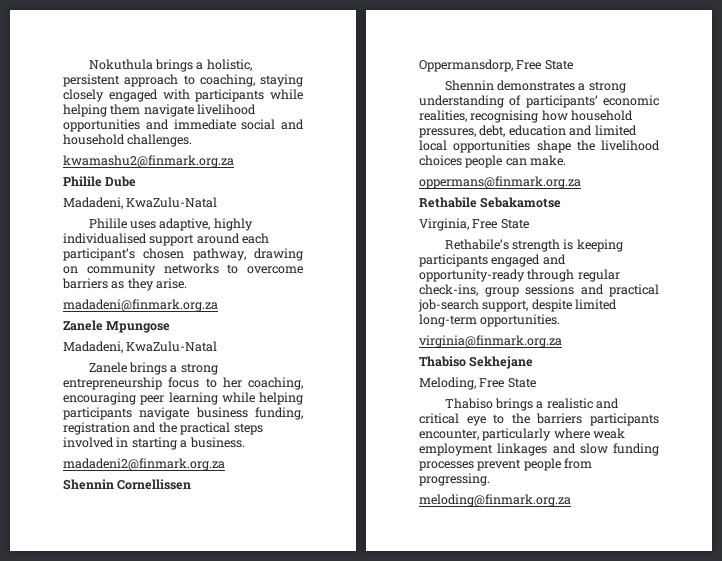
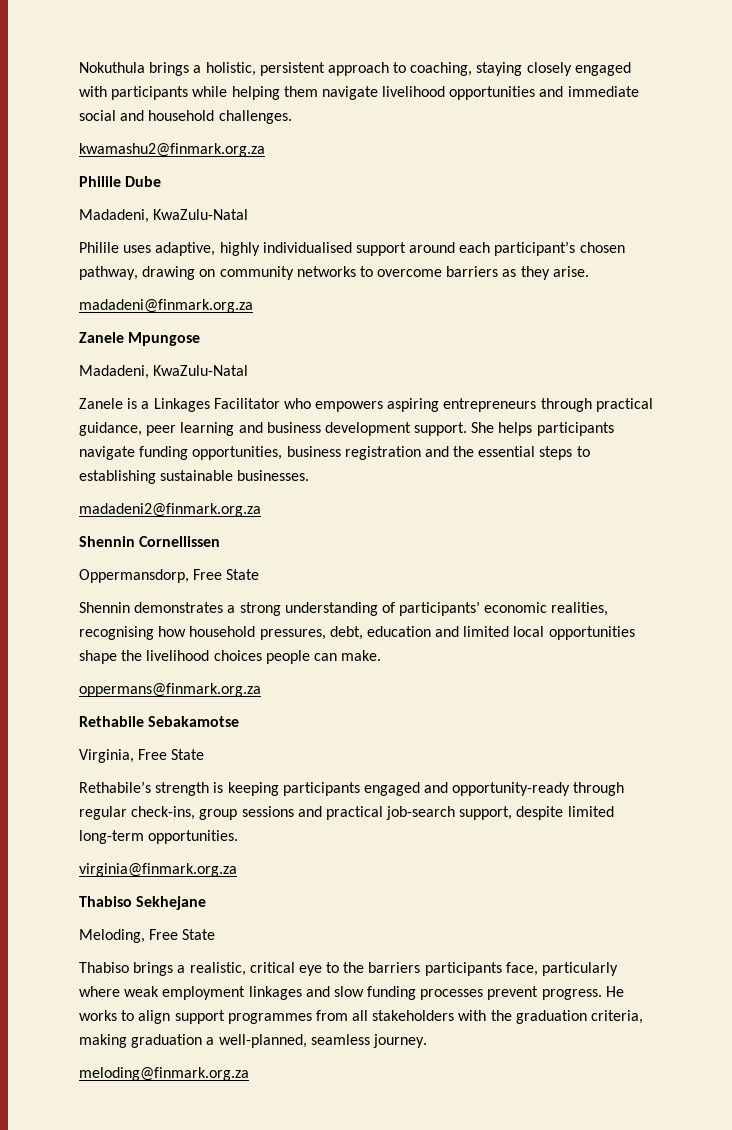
- Zanele brings a strong entrepreneurship focus to her coaching, encouraging peer learning while helping participants navigate business funding, registration and the practical steps involved in starting a business.
+ Zanele is a Linkages Facilitator who empowers aspiring entrepreneurs through practical guidance, peer learning and business development support. She helps participants navigate funding opportunities, business registration and the essential steps to establishing sustainable businesses.
- Thabiso brings a realistic and critical eye to the barriers participants encounter, particularly where weak employment linkages and slow funding processes prevent people from progressing.
+ Thabiso brings a realistic, critical eye to the barriers participants face, particularly where weak employment linkages and slow funding processes prevent progress. He works to align support programmes from all stakeholders with the graduation criteria, making graduation a well-planned, seamless journey.

